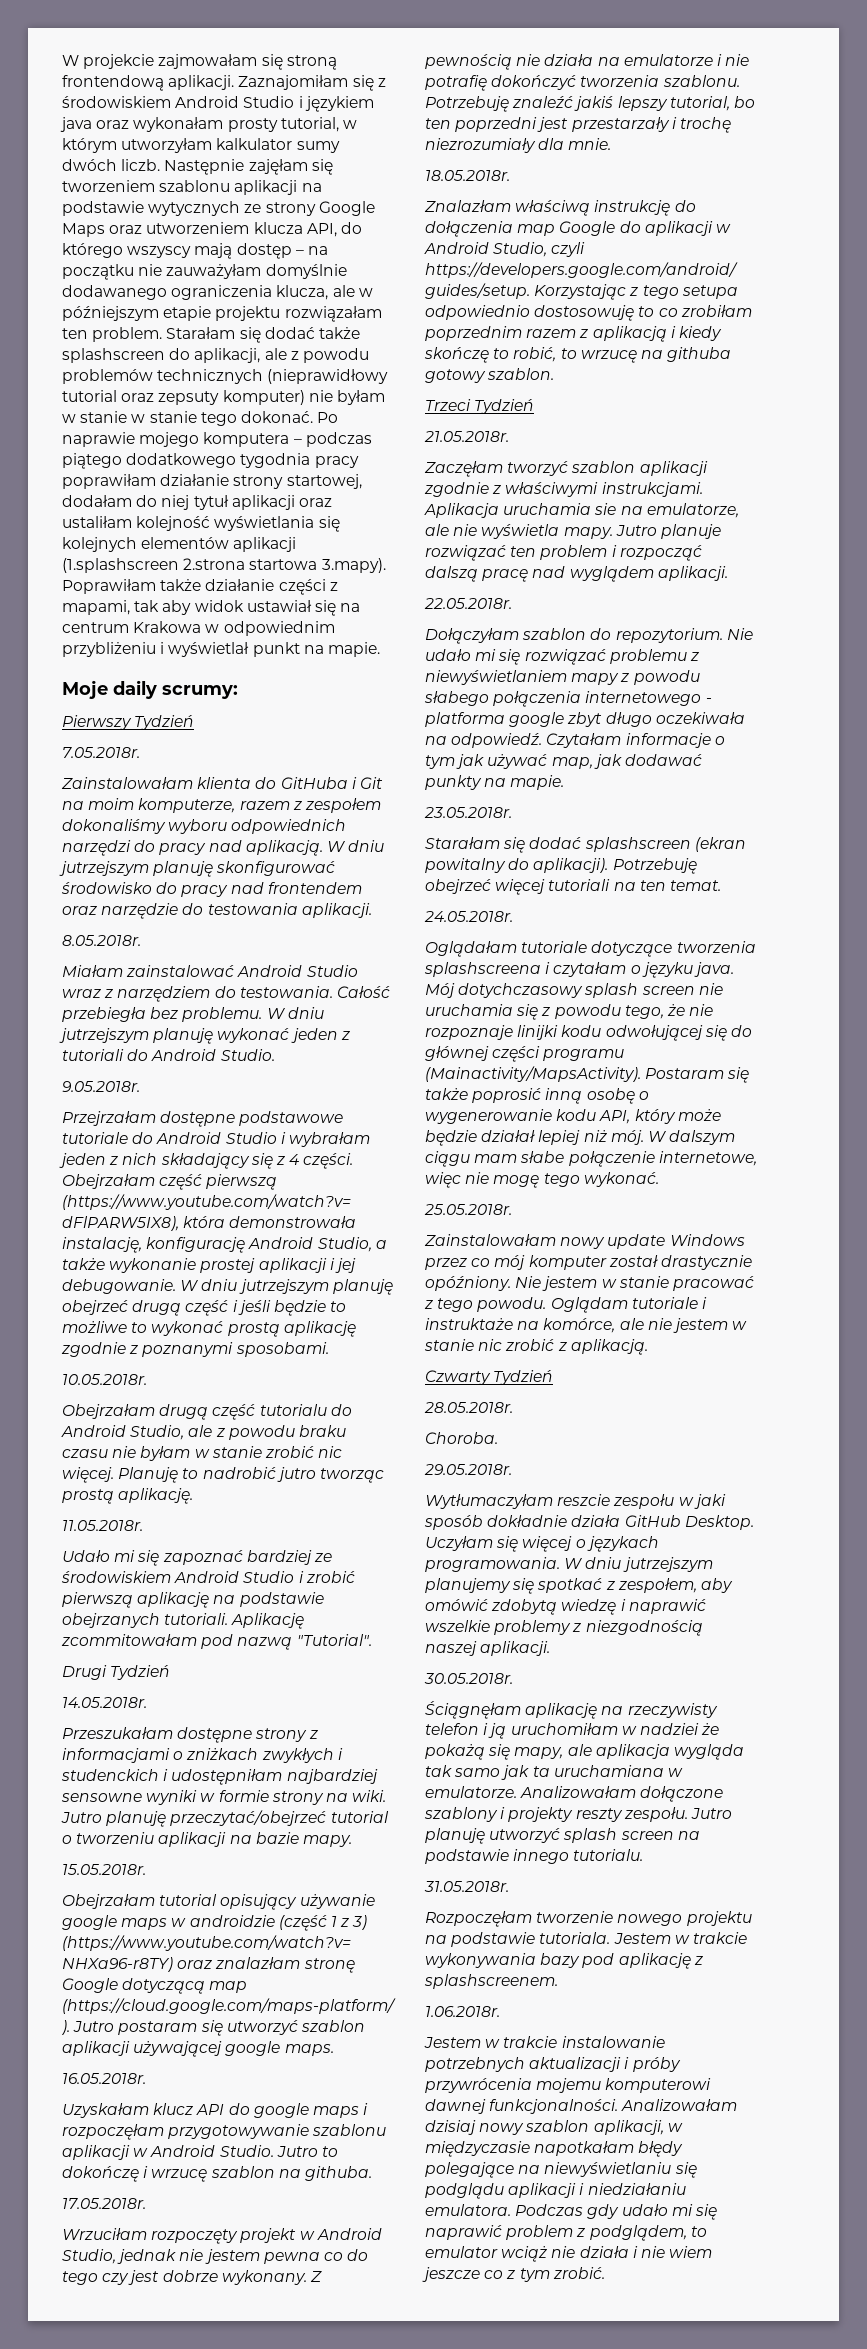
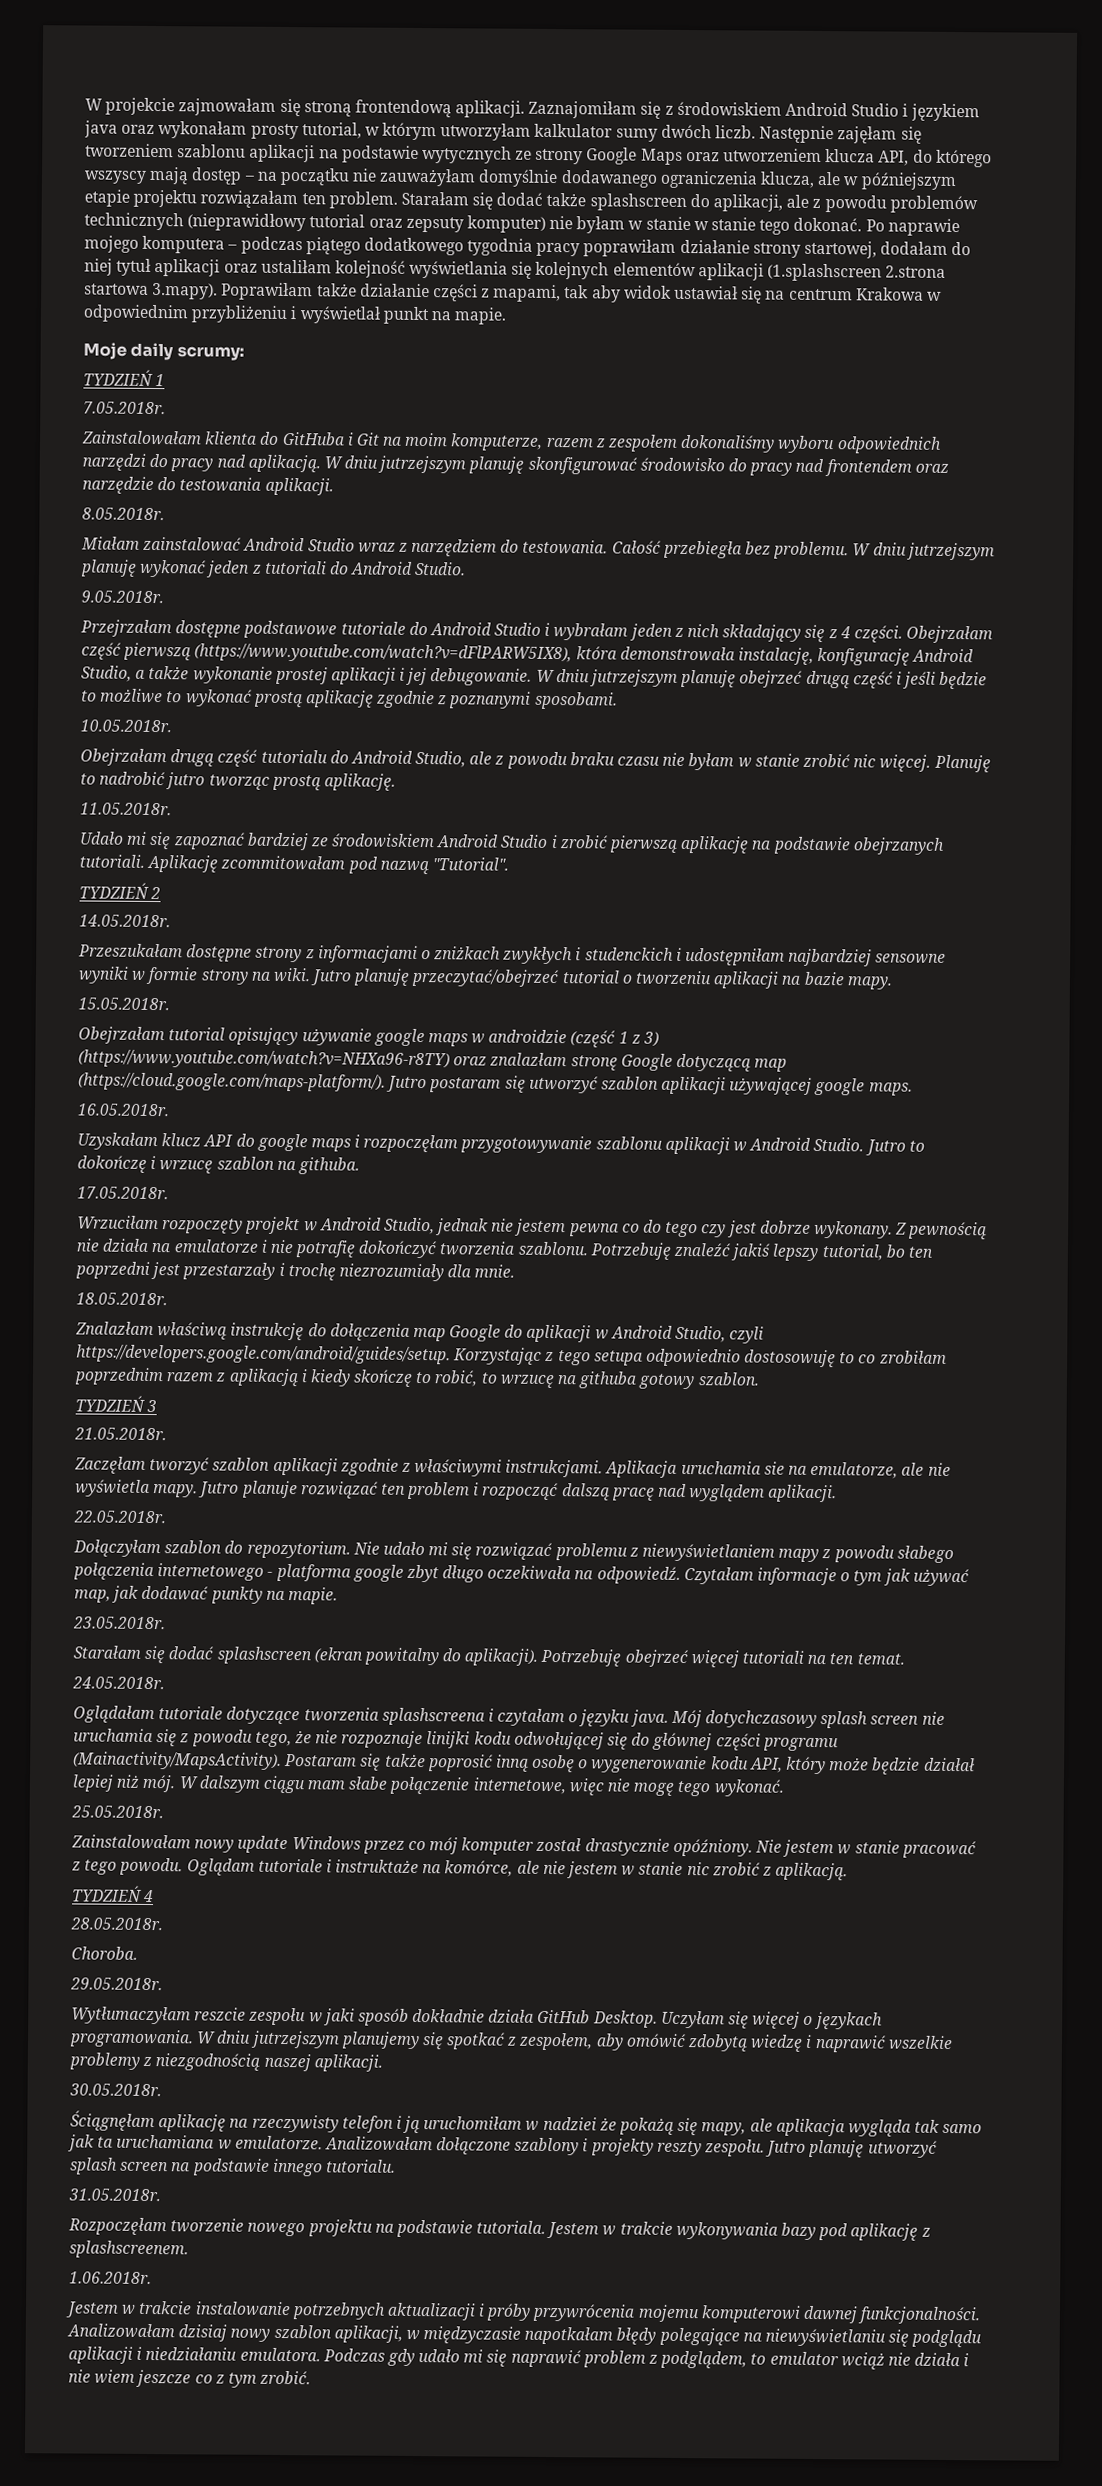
- Pierwszy Tydzień
+ TYDZIEŃ 1
- Drugi Tydzień
+ TYDZIEŃ 2
- Trzeci Tydzień
+ TYDZIEŃ 3
- Czwarty Tydzień
+ TYDZIEŃ 4

